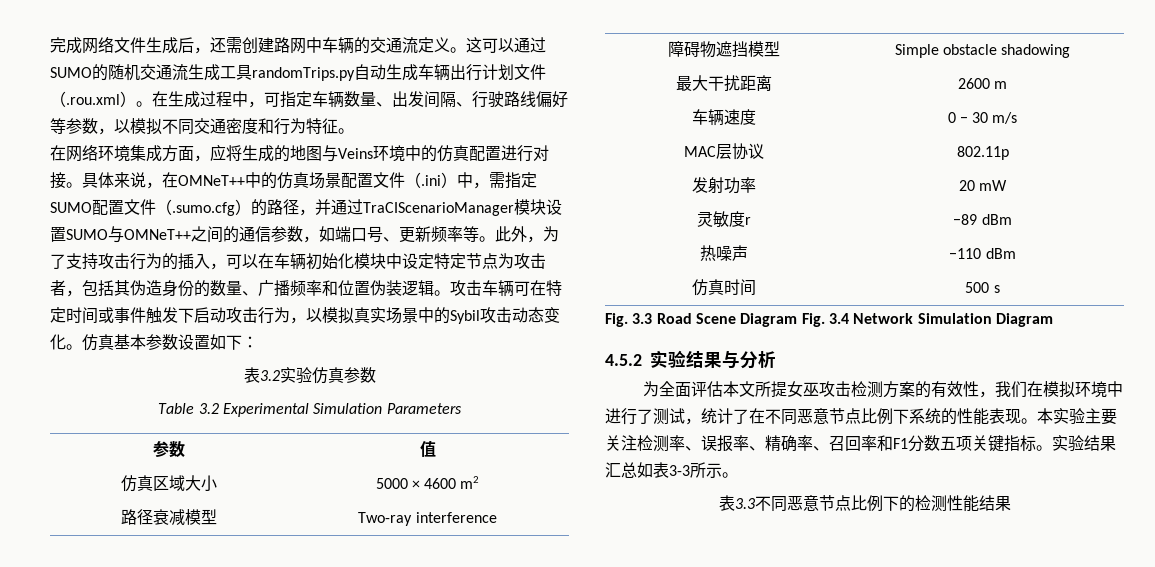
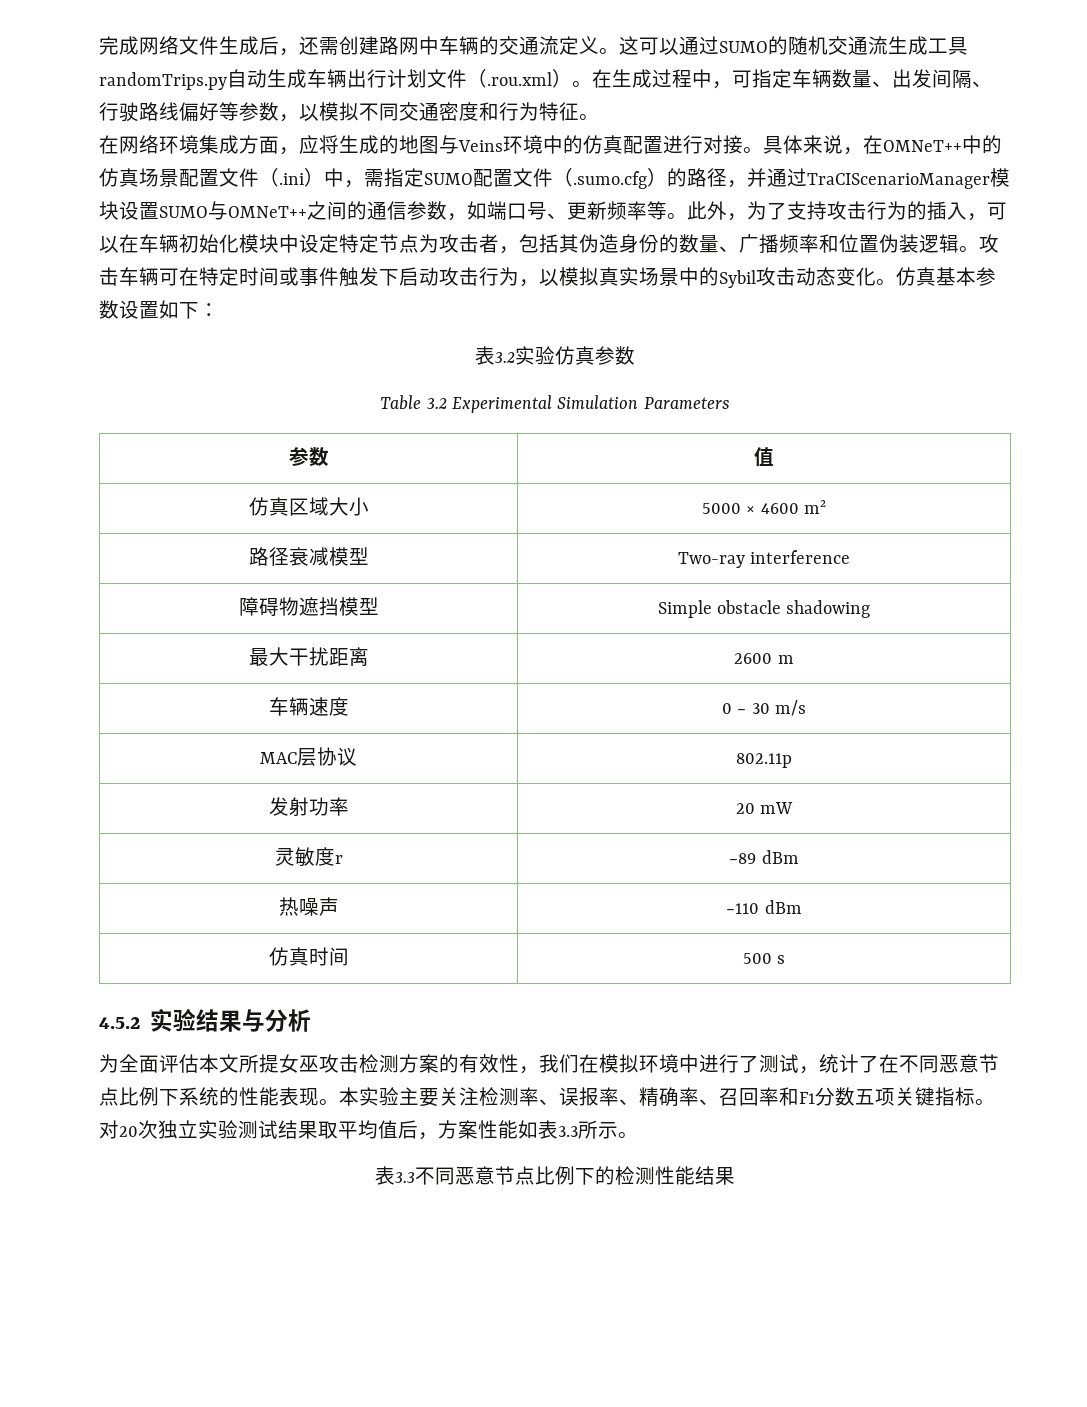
- Fig. 3.3 Road Scene Diagram Fig. 3.4 Network Simulation Diagram
- 实验结果汇总如表3-3所示。
+ 对20次独立实验测试结果取平均值后，方案性能如表3.3所示。

